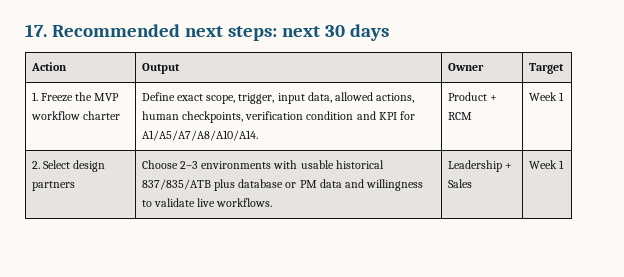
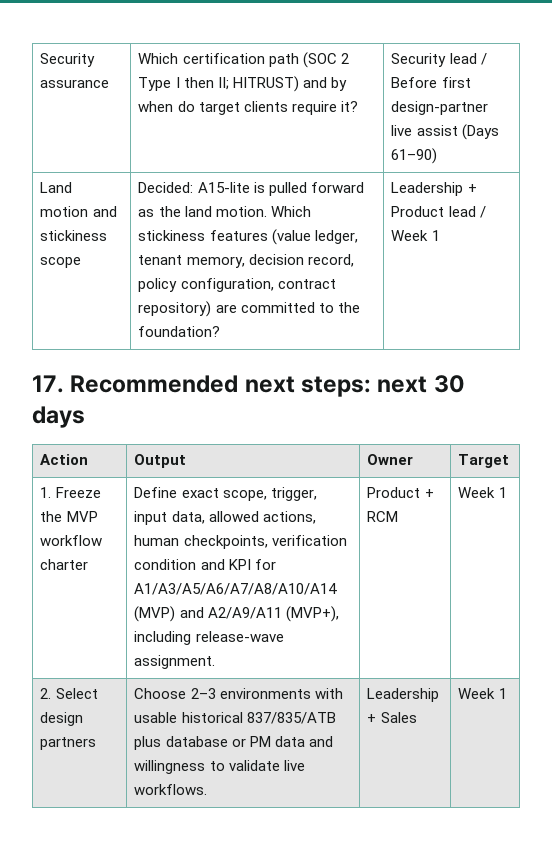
+ Security assurance | Which certification path (SOC 2 Type I then II; HITRUST) and by when do target clients require it? | Security lead / Before first design-partner live assist (Days 61–90)
+ Land motion and stickiness scope | Decided: A15-lite is pulled forward as the land motion. Which stickiness features (value ledger, tenant memory, decision record, policy configuration, contract repository) are committed to the foundation? | Leadership + Product lead / Week 1
- 1. Freeze the MVP workflow charter | Define exact scope, trigger, input data, allowed actions, human checkpoints, verification condition and KPI for A1/A5/A7/A8/A10/A14. | Product + RCM | Week 1
+ 1. Freeze the MVP workflow charter | Define exact scope, trigger, input data, allowed actions, human checkpoints, verification condition and KPI for A1/A3/A5/A6/A7/A8/A10/A14 (MVP) and A2/A9/A11 (MVP+), including release-wave assignment. | Product + RCM | Week 1

